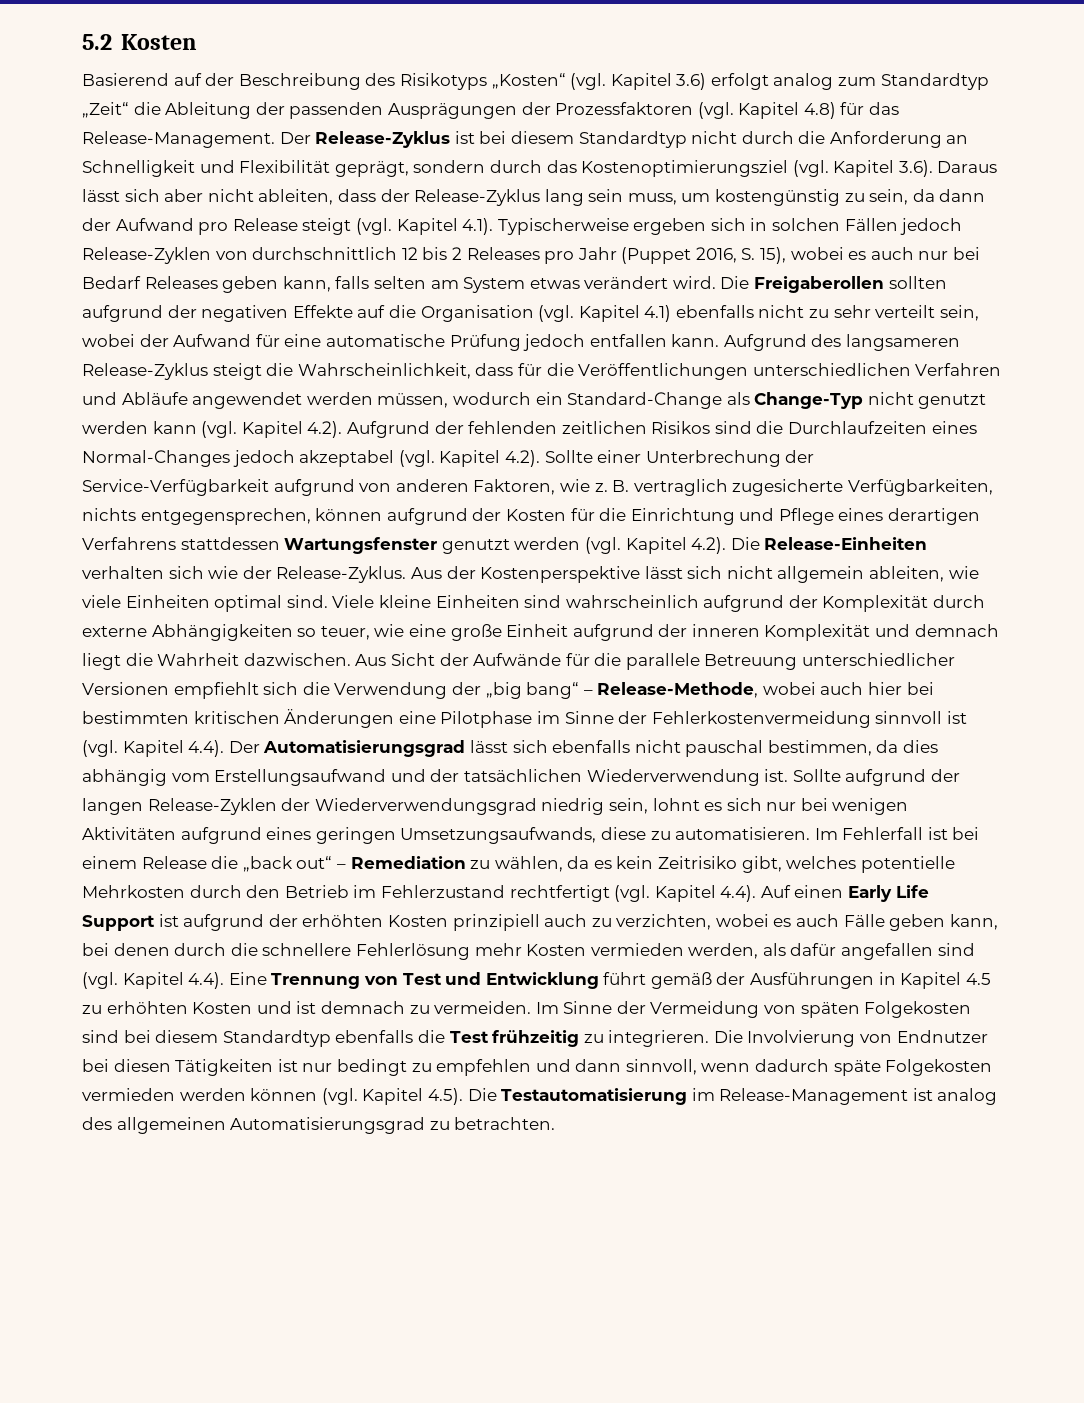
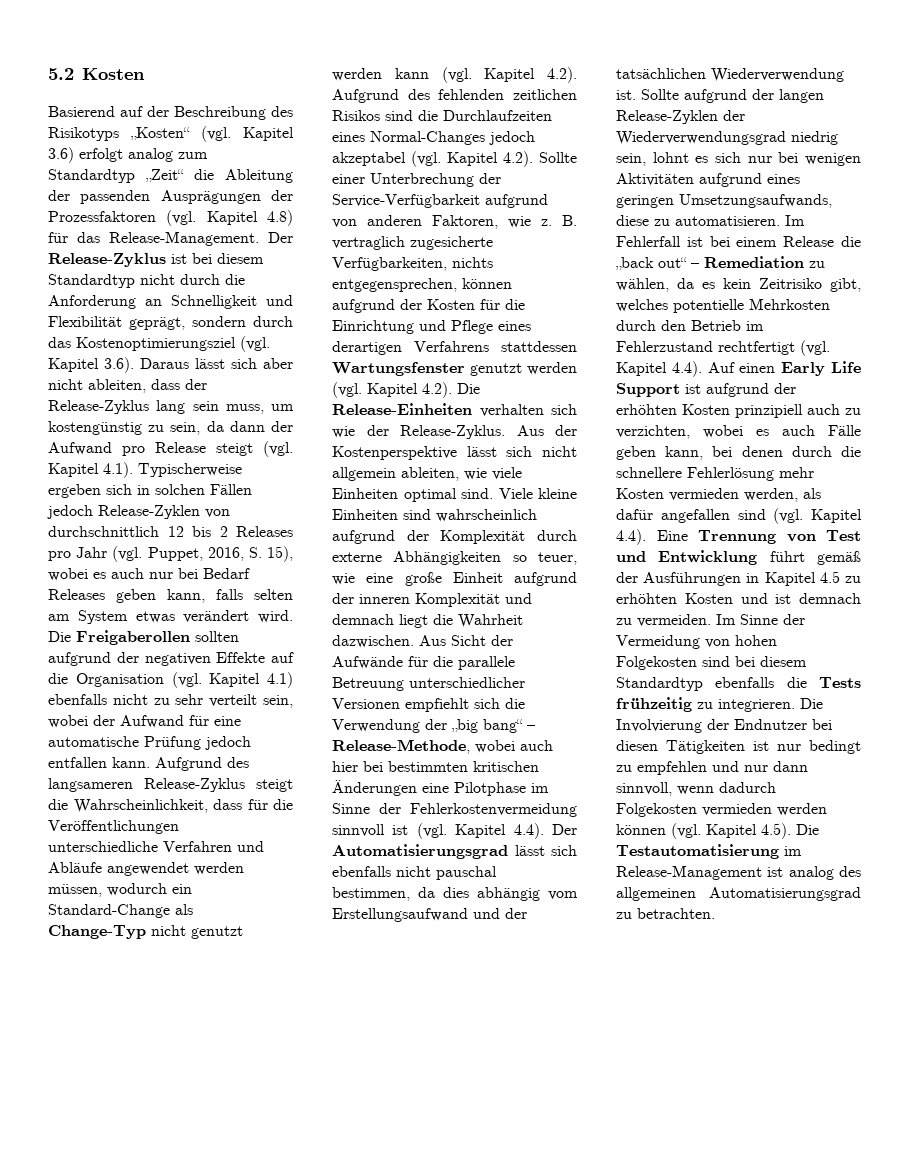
- Der Release-Zyklus ist bei diesem Standardtyp nicht durch die Anforderung an Schnelligkeit und Flexibilität geprägt, sondern durch das Kostenoptimierungsziel (vgl. Kapitel 3.6). Daraus lässt sich aber nicht ableiten, dass der Release-Zyklus lang sein muss, um kostengünstig zu sein, da dann der Aufwand pro Release steigt (vgl. Kapitel 4.1). Typischerweise ergeben sich in solchen Fällen jedoch Release-Zyklen von durchschnittlich 12 bis 2 Releases pro Jahr (Puppet 2016, S. 15), wobei es auch nur bei Bedarf Releases geben kann, falls selten am System etwas verändert wird.
+ Der Release-Zyklus ist bei diesem Standardtyp nicht durch die Anforderung an Schnelligkeit und Flexibilität geprägt, sondern durch das Kostenoptimierungsziel (vgl. Kapitel 3.6). Daraus lässt sich aber nicht ableiten, dass der Release-Zyklus lang sein muss, um kostengünstig zu sein, da dann der Aufwand pro Release steigt (vgl. Kapitel 4.1). Typischerweise ergeben sich in solchen Fällen jedoch Release-Zyklen von durchschnittlich 12 bis 2 Releases pro Jahr (vgl. Puppet, 2016, S. 15), wobei es auch nur bei Bedarf Releases geben kann, falls selten am System etwas verändert wird.
- Aufgrund des langsameren Release-Zyklus steigt die Wahrscheinlichkeit, dass für die Veröffentlichungen unterschiedlichen Verfahren und Abläufe angewendet werden müssen, wodurch ein Standard-Change als Change-Typ nicht genutzt werden kann (vgl. Kapitel 4.2). Aufgrund der fehlenden zeitlichen Risikos sind die Durchlaufzeiten eines Normal-Changes jedoch akzeptabel (vgl. Kapitel 4.2). Sollte einer Unterbrechung der Service-Verfügbarkeit aufgrund von anderen Faktoren, wie z.
+ Aufgrund des langsameren Release-Zyklus steigt die Wahrscheinlichkeit, dass für die Veröffentlichungen unterschiedliche Verfahren und Abläufe angewendet werden müssen, wodurch ein Standard-Change als Change-Typ nicht genutzt werden kann (vgl. Kapitel 4.2). Aufgrund des fehlenden zeitlichen Risikos sind die Durchlaufzeiten eines Normal-Changes jedoch akzeptabel (vgl. Kapitel 4.2). Sollte einer Unterbrechung der Service-Verfügbarkeit aufgrund von anderen Faktoren, wie z.
- Im Sinne der Vermeidung von späten Folgekosten sind bei diesem Standardtyp ebenfalls die Test frühzeitig zu integrieren.
+ Im Sinne der Vermeidung von hohen Folgekosten sind bei diesem Standardtyp ebenfalls die Tests frühzeitig zu integrieren.
- Die Involvierung von Endnutzer bei diesen Tätigkeiten ist nur bedingt zu empfehlen und dann sinnvoll, wenn dadurch späte Folgekosten vermieden werden können (vgl. Kapitel 4.5). Die Testautomatisierung im Release-Management ist analog des allgemeinen Automatisierungsgrad zu betrachten.
+ Die Involvierung der Endnutzer bei diesen Tätigkeiten ist nur bedingt zu empfehlen und nur dann sinnvoll, wenn dadurch Folgekosten vermieden werden können (vgl. Kapitel 4.5). Die Testautomatisierung im Release-Management ist analog des allgemeinen Automatisierungsgrad zu betrachten.

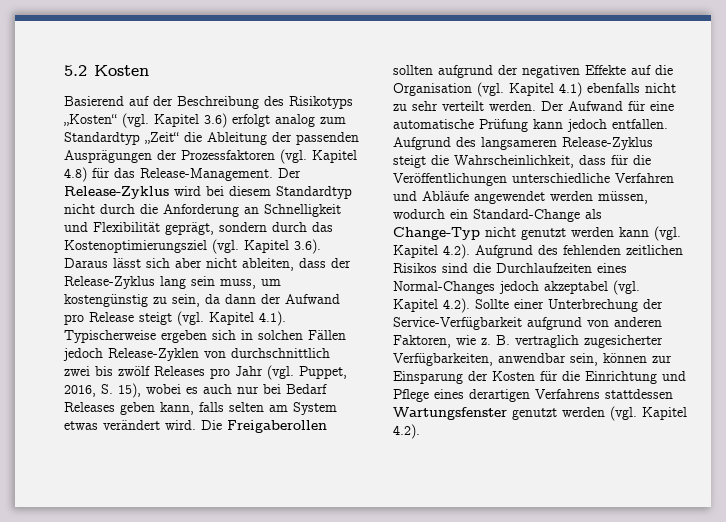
- Der Release-Zyklus ist bei diesem Standardtyp nicht durch die Anforderung an Schnelligkeit und Flexibilität geprägt, sondern durch das Kostenoptimierungsziel (vgl. Kapitel 3.6). Daraus lässt sich aber nicht ableiten, dass der Release-Zyklus lang sein muss, um kostengünstig zu sein, da dann der Aufwand pro Release steigt (vgl. Kapitel 4.1). Typischerweise ergeben sich in solchen Fällen jedoch Release-Zyklen von durchschnittlich 12 bis 2 Releases pro Jahr (vgl. Puppet, 2016, S. 15), wobei es auch nur bei Bedarf Releases geben kann, falls selten am System etwas verändert wird.
+ Der Release-Zyklus wird bei diesem Standardtyp nicht durch die Anforderung an Schnelligkeit und Flexibilität geprägt, sondern durch das Kostenoptimierungsziel (vgl. Kapitel 3.6). Daraus lässt sich aber nicht ableiten, dass der Release-Zyklus lang sein muss, um kostengünstig zu sein, da dann der Aufwand pro Release steigt (vgl. Kapitel 4.1). Typischerweise ergeben sich in solchen Fällen jedoch Release-Zyklen von durchschnittlich zwei bis zwölf Releases pro Jahr (vgl. Puppet, 2016, S. 15), wobei es auch nur bei Bedarf Releases geben kann, falls selten am System etwas verändert wird.
- Die Freigaberollen sollten aufgrund der negativen Effekte auf die Organisation (vgl. Kapitel 4.1) ebenfalls nicht zu sehr verteilt sein, wobei der Aufwand für eine automatische Prüfung jedoch entfallen kann.
+ Die Freigaberollen sollten aufgrund der negativen Effekte auf die Organisation (vgl. Kapitel 4.1) ebenfalls nicht zu sehr verteilt werden. Der Aufwand für eine automatische Prüfung kann jedoch entfallen.
- B. vertraglich zugesicherte Verfügbarkeiten, nichts entgegensprechen, können aufgrund der Kosten für die Einrichtung und Pflege eines derartigen Verfahrens stattdessen Wartungsfenster genutzt werden (vgl. Kapitel 4.2). Die Release-Einheiten verhalten sich wie der Release-Zyklus. Aus der Kostenperspektive lässt sich nicht allgemein ableiten, wie viele Einheiten optimal sind. Viele kleine Einheiten sind wahrscheinlich aufgrund der Komplexität durch externe Abhängigkeiten so teuer, wie eine große Einheit aufgrund der inneren Komplexität und demnach liegt die Wahrheit dazwischen. Aus Sicht der Aufwände für die parallele Betreuung unterschiedlicher Versionen empfiehlt sich die Verwendung der „big bang“ – Release-Methode, wobei auch hier bei bestimmten kritischen Änderungen eine Pilotphase im Sinne der Fehlerkostenvermeidung sinnvoll ist (vgl. Kapitel 4.4). Der Automatisierungsgrad lässt sich ebenfalls nicht pauschal bestimmen, da dies abhängig vom Erstellungsaufwand und der tatsächlichen Wiederverwendung ist. Sollte aufgrund der langen Release-Zyklen der Wiederverwendungsgrad niedrig sein, lohnt es sich nur bei wenigen Aktivitäten aufgrund eines geringen Umsetzungsaufwands, diese zu automatisieren. Im Fehlerfall ist bei einem Release die „back out“ – Remediation zu wählen, da es kein Zeitrisiko gibt, welches potentielle Mehrkosten durch den Betrieb im Fehlerzustand rechtfertigt (vgl. Kapitel 4.4). Auf einen Early Life Support ist aufgrund der erhöhten Kosten prinzipiell auch zu verzichten, wobei es auch Fälle geben kann, bei denen durch die schnellere Fehlerlösung mehr Kosten vermieden werden, als dafür angefallen sind (vgl. Kapitel 4.4). Eine Trennung von Test und Entwicklung führt gemäß der Ausführungen in Kapitel 4.5 zu erhöhten Kosten und ist demnach zu vermeiden. Im Sinne der Vermeidung von hohen Folgekosten sind bei diesem Standardtyp ebenfalls die Tests frühzeitig zu integrieren. Die Involvierung der Endnutzer bei diesen Tätigkeiten ist nur bedingt zu empfehlen und nur dann sinnvoll, wenn dadurch Folgekosten vermieden werden können (vgl. Kapitel 4.5). Die Testautomatisierung im Release-Management ist analog des allgemeinen Automatisierungsgrad zu betrachten.
+ B. vertraglich zugesicherter Verfügbarkeiten, anwendbar sein, können zur Einsparung der Kosten für die Einrichtung und Pflege eines derartigen Verfahrens stattdessen Wartungsfenster genutzt werden (vgl. Kapitel 4.2).

